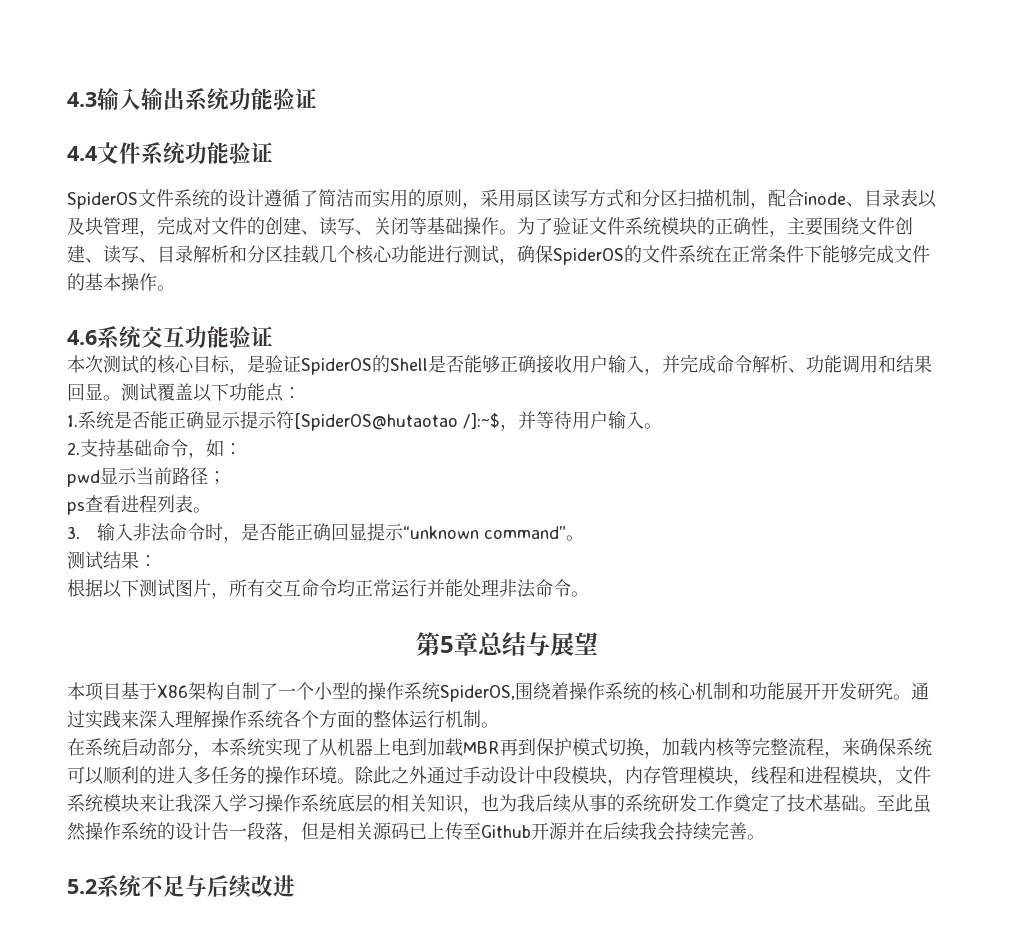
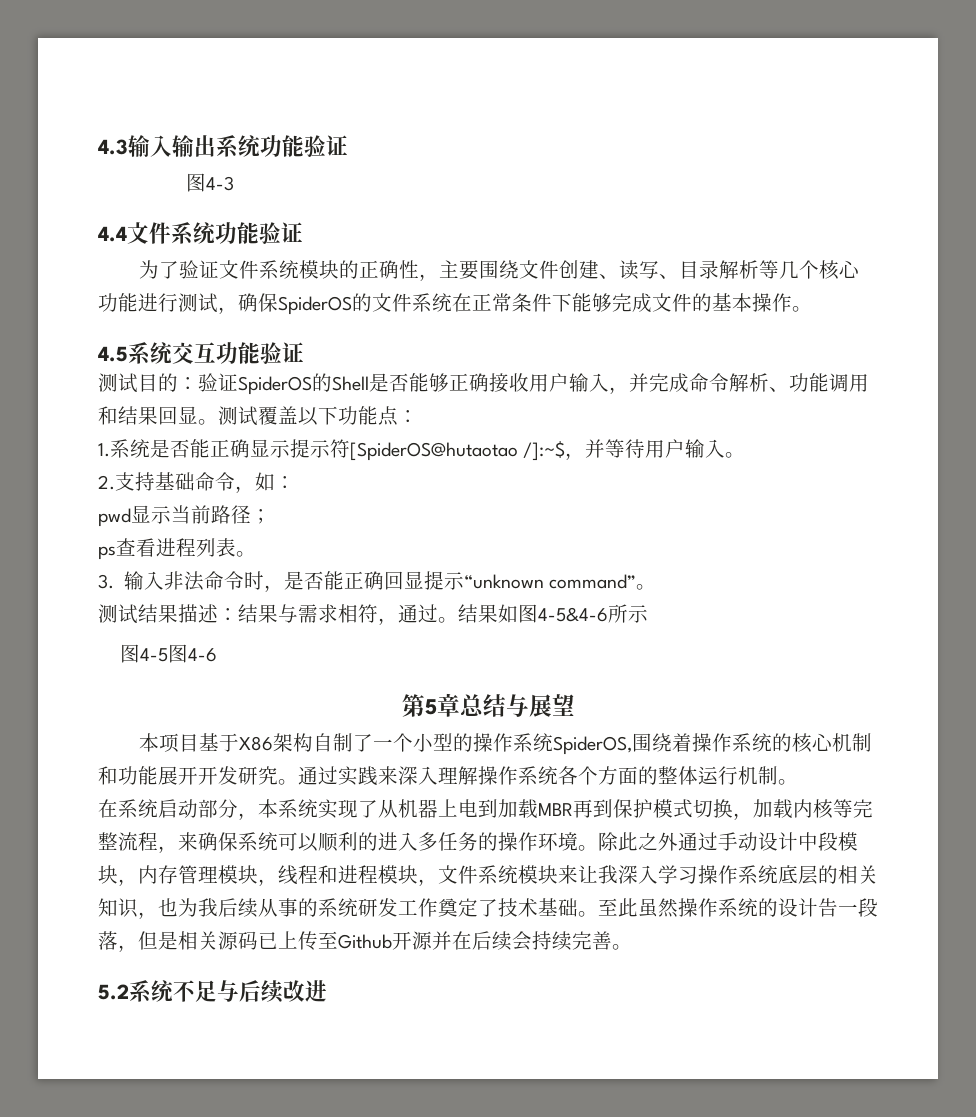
+ 图4-3
- SpiderOS文件系统的设计遵循了简洁而实用的原则，采用扇区读写方式和分区扫描机制，配合inode、目录表以及块管理，完成对文件的创建、读写、关闭等基础操作。为了验证文件系统模块的正确性，主要围绕文件创建、读写、目录解析和分区挂载几个核心功能进行测试，确保SpiderOS的文件系统在正常条件下能够完成文件的基本操作。
+ 为了验证文件系统模块的正确性，主要围绕文件创建、读写、目录解析等几个核心功能进行测试，确保SpiderOS的文件系统在正常条件下能够完成文件的基本操作。
- 4.6系统交互功能验证
+ 4.5系统交互功能验证
- 本次测试的核心目标，是验证SpiderOS的Shell是否能够正确接收用户输入，并完成命令解析、功能调用和结果回显。
+ 测试目的：验证SpiderOS的Shell是否能够正确接收用户输入，并完成命令解析、功能调用和结果回显。
- 测试结果：
- 根据以下测试图片，所有交互命令均正常运行并能处理非法命令。
+ 测试结果描述：结果与需求相符，通过。结果如图4-5&4-6所示
+ 图4-5图4-6
- 至此虽然操作系统的设计告一段落，但是相关源码已上传至Github开源并在后续我会持续完善。
+ 至此虽然操作系统的设计告一段落，但是相关源码已上传至Github开源并在后续会持续完善。

